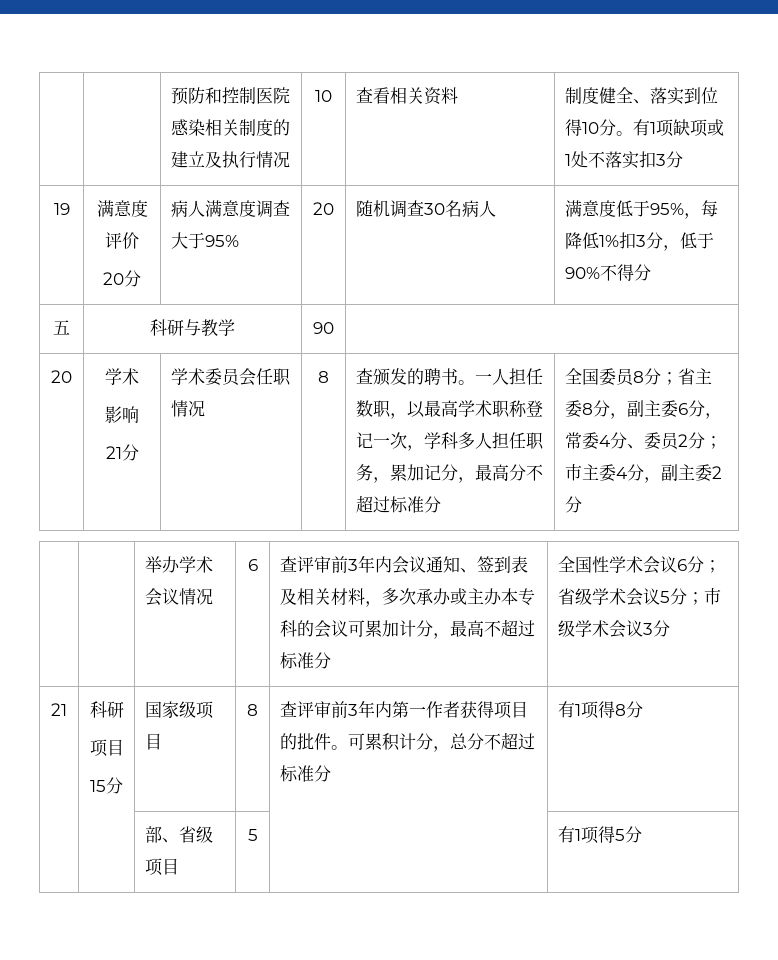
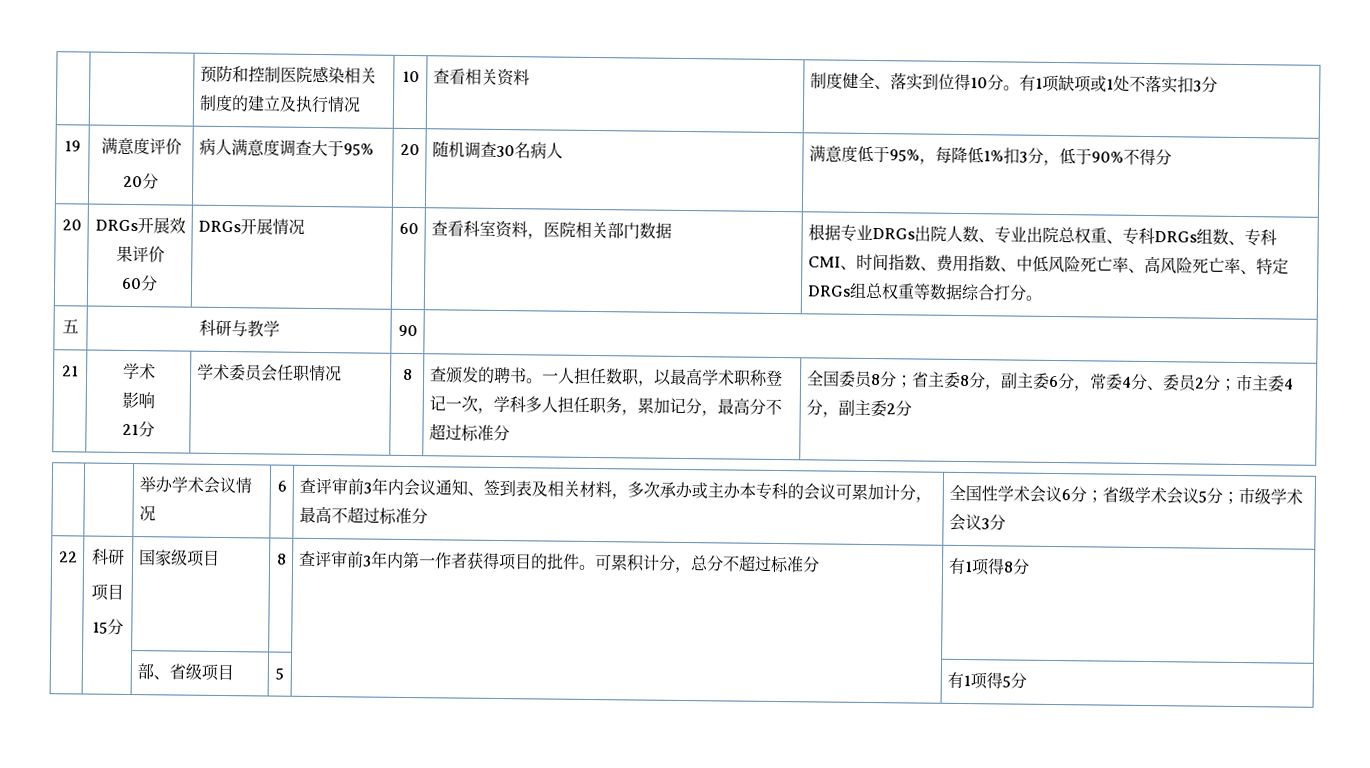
+ 20 | DRGs开展效果评价
+ 60分 | DRGs开展情况 | 60 | 查看科室资料，医院相关部门数据 | 根据专业DRGs出院人数、专业出院总权重、专科DRGs组数、专科CMI、时间指数、费用指数、中低风险死亡率、高风险死亡率、特定DRGs组总权重等数据综合打分。
  五 | 科研与教学 | 90 |
- 20
+ 21
- 21 | 科研
+ 22 | 科研

